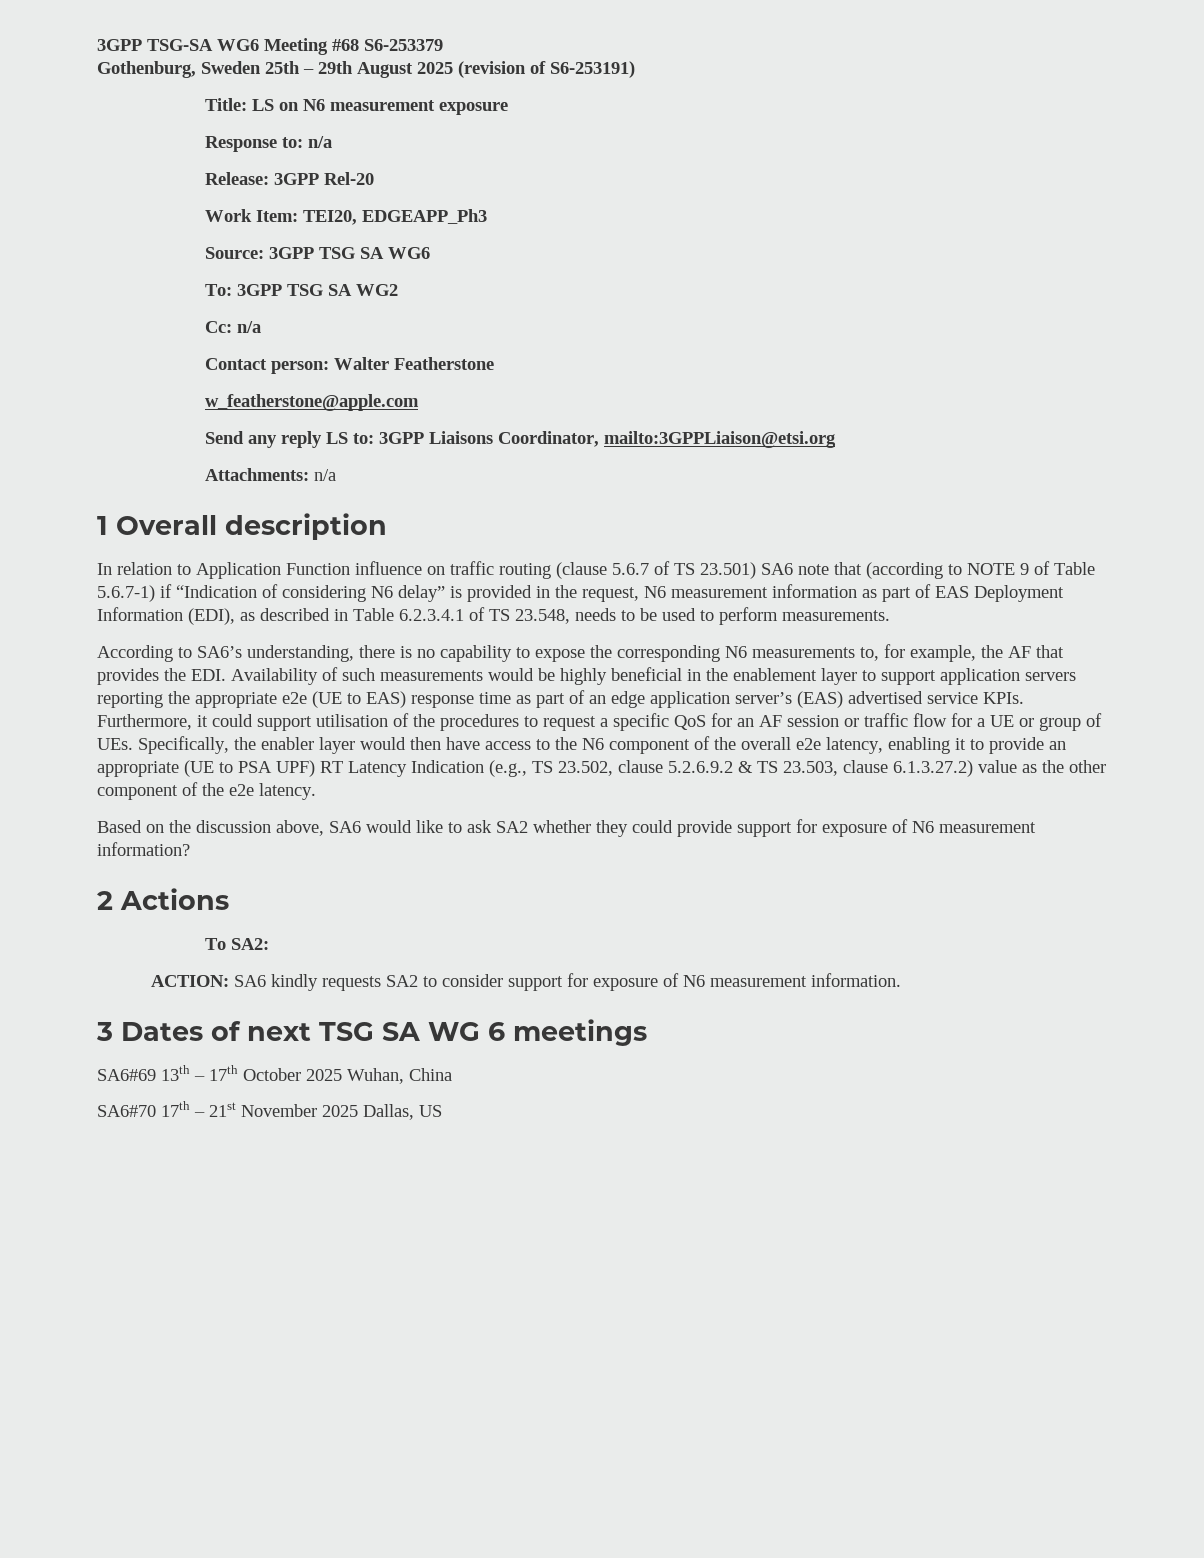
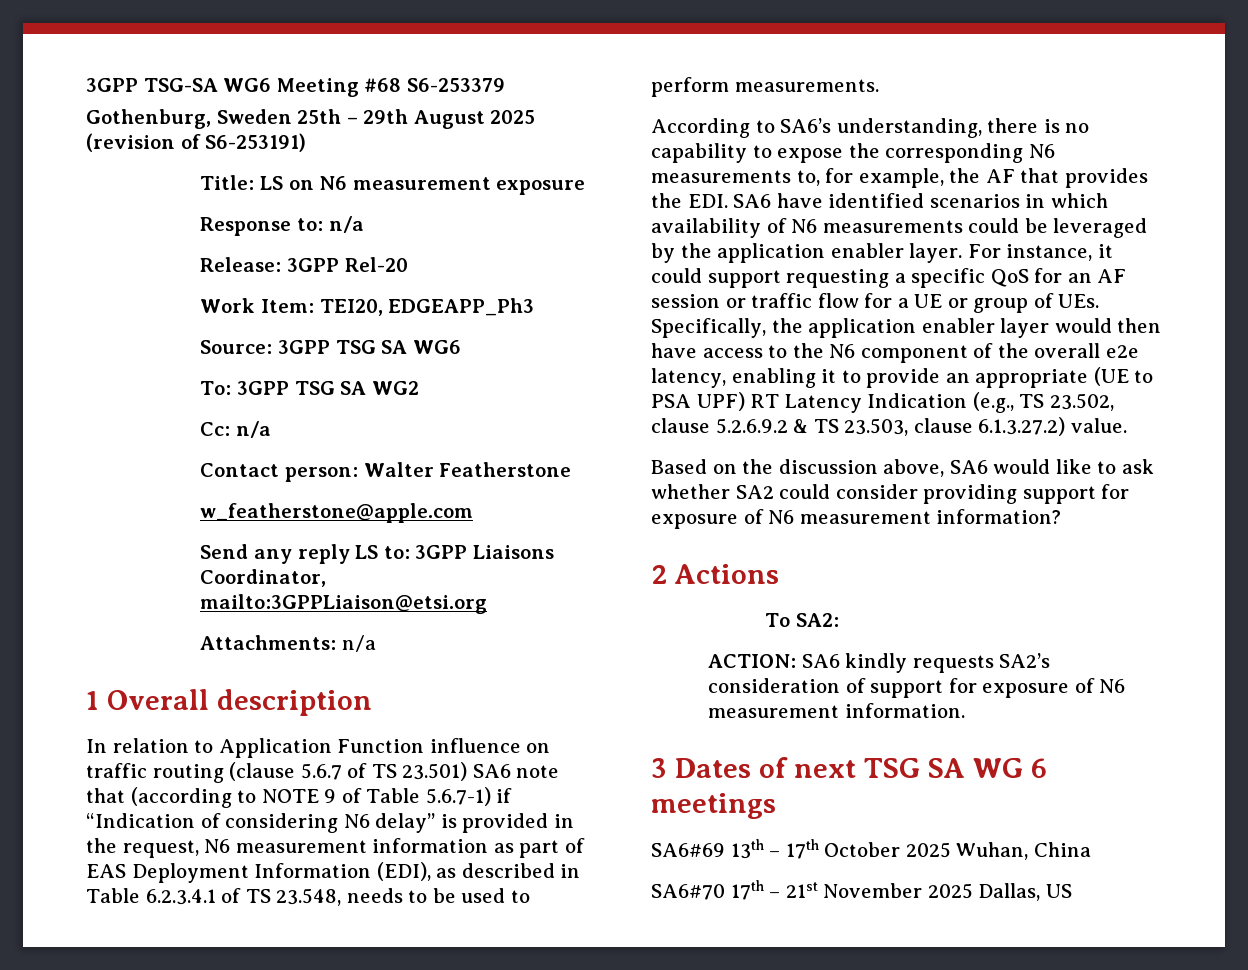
- According to SA6’s understanding, there is no capability to expose the corresponding N6 measurements to, for example, the AF that provides the EDI. Availability of such measurements would be highly beneficial in the enablement layer to support application servers reporting the appropriate e2e (UE to EAS) response time as part of an edge application server’s (EAS) advertised service KPIs. Furthermore, it could support utilisation of the procedures to request a specific QoS for an AF session or traffic flow for a UE or group of UEs. Specifically, the enabler layer would then have access to the N6 component of the overall e2e latency, enabling it to provide an appropriate (UE to PSA UPF) RT Latency Indication (e.g., TS 23.502, clause 5.2.6.9.2 & TS 23.503, clause 6.1.3.27.2) value as the other component of the e2e latency.
+ According to SA6’s understanding, there is no capability to expose the corresponding N6 measurements to, for example, the AF that provides the EDI. SA6 have identified scenarios in which availability of N6 measurements could be leveraged by the application enabler layer. For instance, it could support requesting a specific QoS for an AF session or traffic flow for a UE or group of UEs. Specifically, the application enabler layer would then have access to the N6 component of the overall e2e latency, enabling it to provide an appropriate (UE to PSA UPF) RT Latency Indication (e.g., TS 23.502, clause 5.2.6.9.2 & TS 23.503, clause 6.1.3.27.2) value.
- Based on the discussion above, SA6 would like to ask SA2 whether they could provide support for exposure of N6 measurement information?
+ Based on the discussion above, SA6 would like to ask whether SA2 could consider providing support for exposure of N6 measurement information?
- ACTION: SA6 kindly requests SA2 to consider support for exposure of N6 measurement information.
+ ACTION: SA6 kindly requests SA2’s consideration of support for exposure of N6 measurement information.

